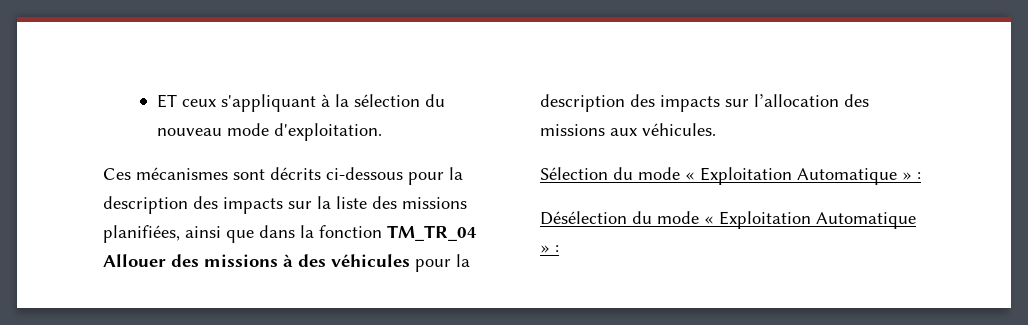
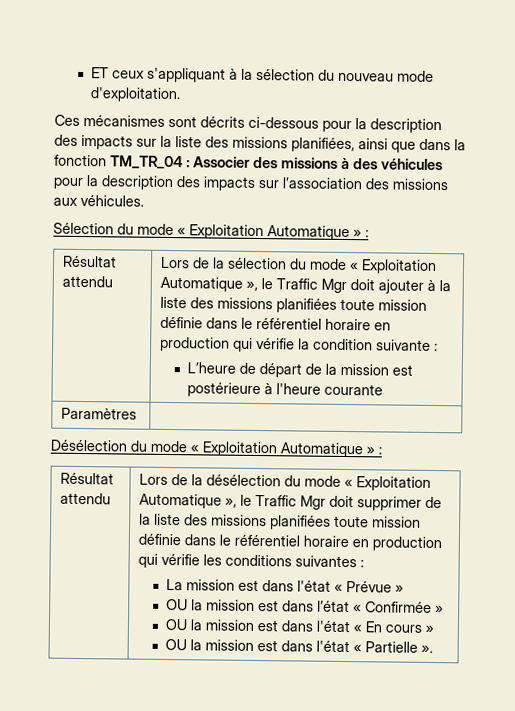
- Ces mécanismes sont décrits ci-dessous pour la description des impacts sur la liste des missions planifiées, ainsi que dans la fonction TM_TR_04 Allouer des missions à des véhicules pour la description des impacts sur l’allocation des missions aux véhicules.
+ Ces mécanismes sont décrits ci-dessous pour la description des impacts sur la liste des missions planifiées, ainsi que dans la fonction TM_TR_04 : Associer des missions à des véhicules pour la description des impacts sur l’association des missions aux véhicules.
+ Résultat attendu | Lors de la sélection du mode « Exploitation Automatique », le Traffic Mgr doit ajouter à la liste des missions planifiées toute mission définie dans le référentiel horaire en production qui vérifie la condition suivante :
+ L’heure de départ de la mission est postérieure à l'heure courante
+ Paramètres |
+ Résultat attendu | Lors de la désélection du mode « Exploitation Automatique », le Traffic Mgr doit supprimer de la liste des missions planifiées toute mission définie dans le référentiel horaire en production qui vérifie les conditions suivantes :
+ La mission est dans l'état « Prévue »
+ OU la mission est dans l’état « Confirmée »
+ OU la mission est dans l'état « En cours »
+ OU la mission est dans l'état « Partielle ».

